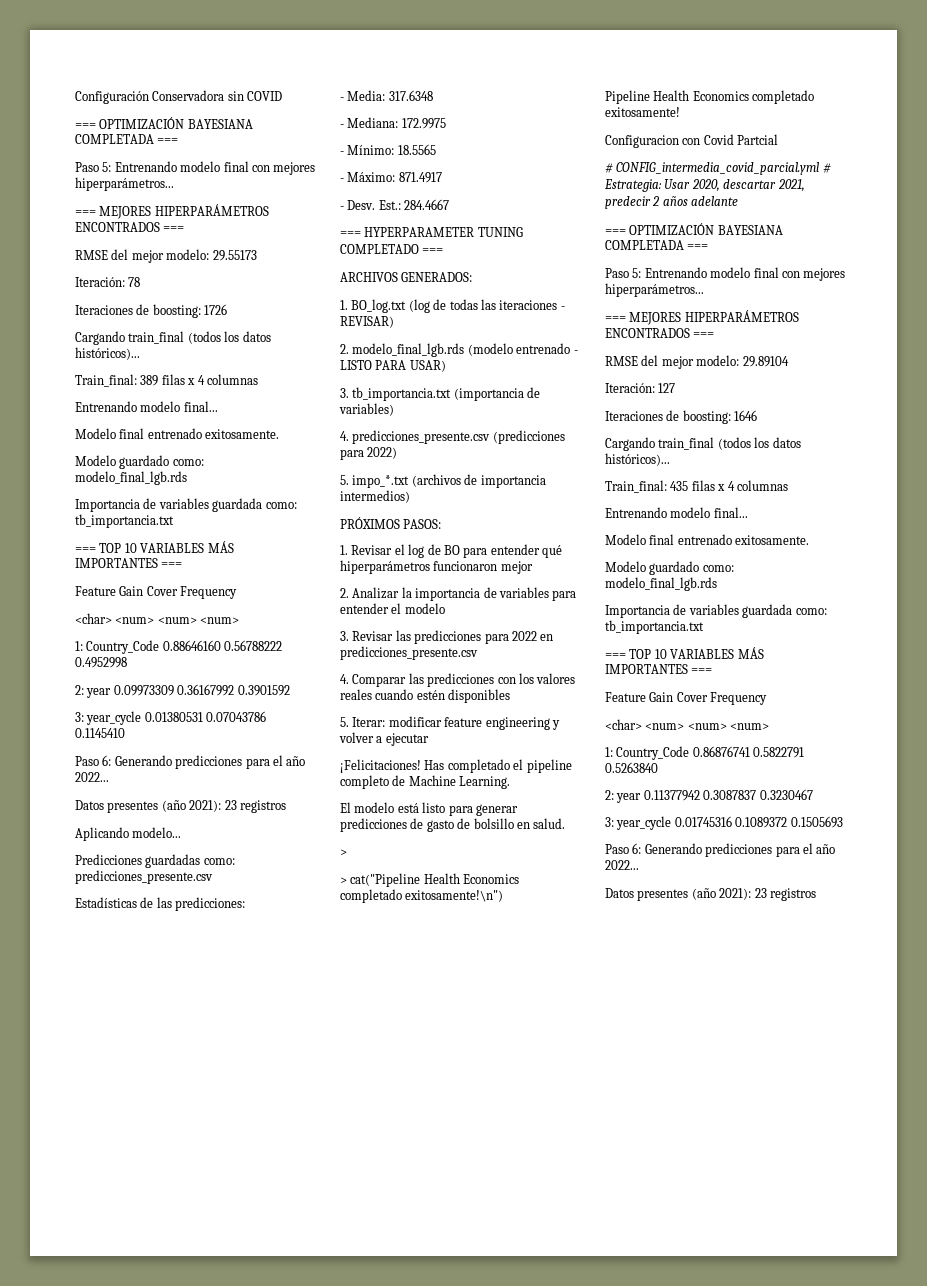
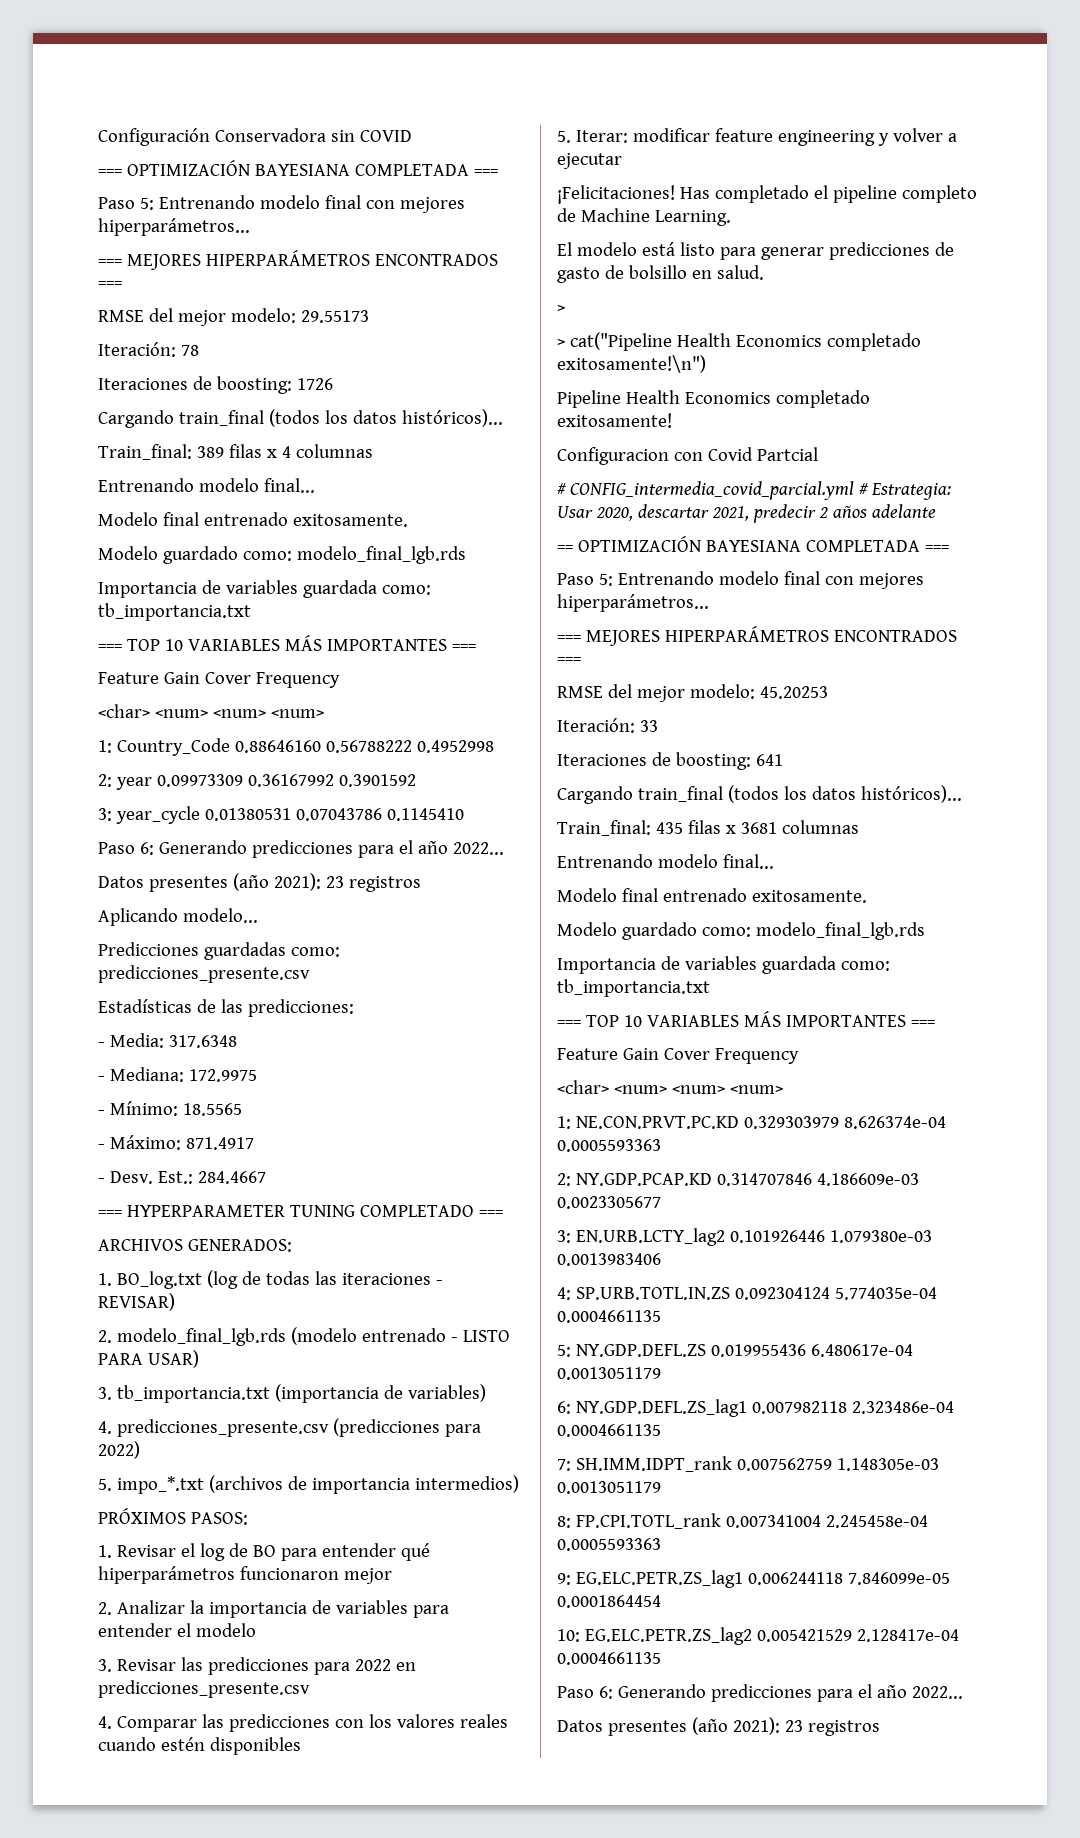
  # CONFIG_intermedia_covid_parcial.yml # Estrategia: Usar 2020, descartar 2021, predecir 2 años adelante
- === OPTIMIZACIÓN BAYESIANA COMPLETADA ===
+ == OPTIMIZACIÓN BAYESIANA COMPLETADA ===
- RMSE del mejor modelo: 29.89104
- Iteración: 127
- Iteraciones de boosting: 1646
+ RMSE del mejor modelo: 45.20253
+ Iteración: 33
+ Iteraciones de boosting: 641
- Train_final: 435 filas x 4 columnas
+ Train_final: 435 filas x 3681 columnas
- 1: Country_Code 0.86876741 0.5822791 0.5263840
- 2: year 0.11377942 0.3087837 0.3230467
- 3: year_cycle 0.01745316 0.1089372 0.1505693
+ 1: NE.CON.PRVT.PC.KD 0.329303979 8.626374e-04 0.0005593363
+ 2: NY.GDP.PCAP.KD 0.314707846 4.186609e-03 0.0023305677
+ 3: EN.URB.LCTY_lag2 0.101926446 1.079380e-03 0.0013983406
+ 4: SP.URB.TOTL.IN.ZS 0.092304124 5.774035e-04 0.0004661135
+ 5: NY.GDP.DEFL.ZS 0.019955436 6.480617e-04 0.0013051179
+ 6: NY.GDP.DEFL.ZS_lag1 0.007982118 2.323486e-04 0.0004661135
+ 7: SH.IMM.IDPT_rank 0.007562759 1.148305e-03 0.0013051179
+ 8: FP.CPI.TOTL_rank 0.007341004 2.245458e-04 0.0005593363
+ 9: EG.ELC.PETR.ZS_lag1 0.006244118 7.846099e-05 0.0001864454
+ 10: EG.ELC.PETR.ZS_lag2 0.005421529 2.128417e-04 0.0004661135

